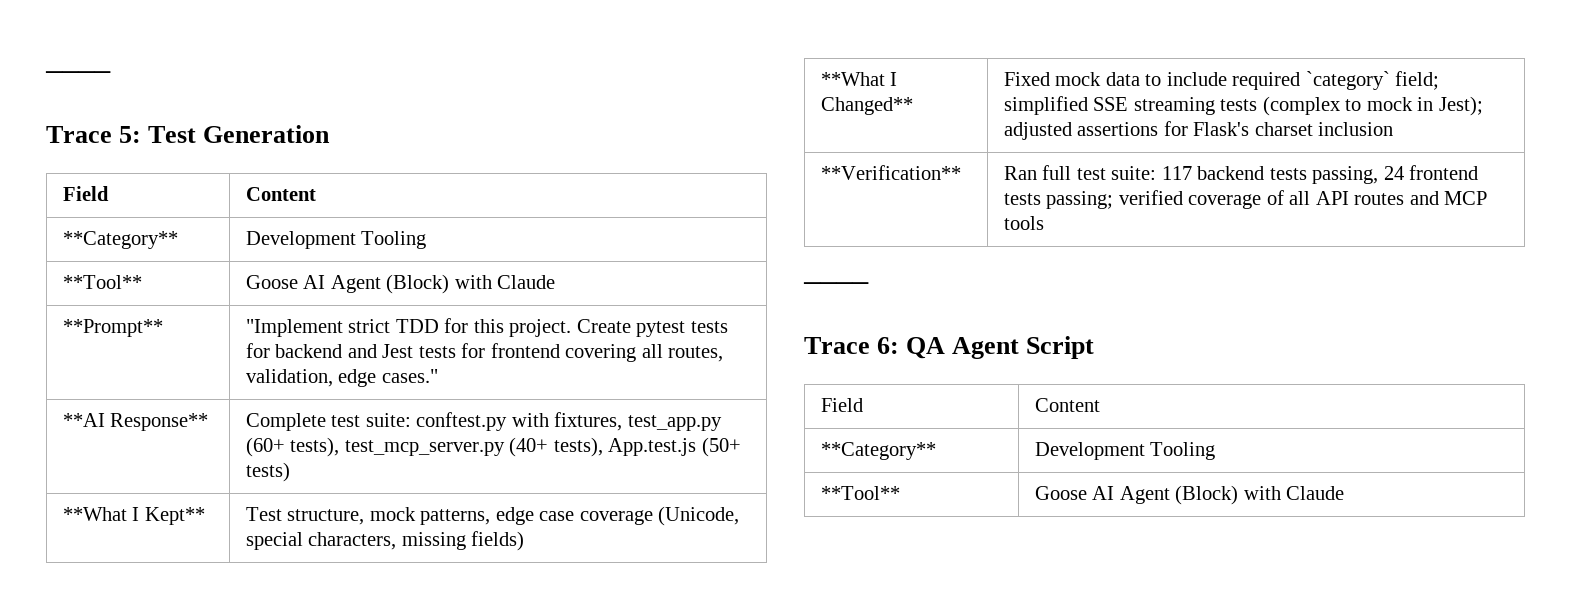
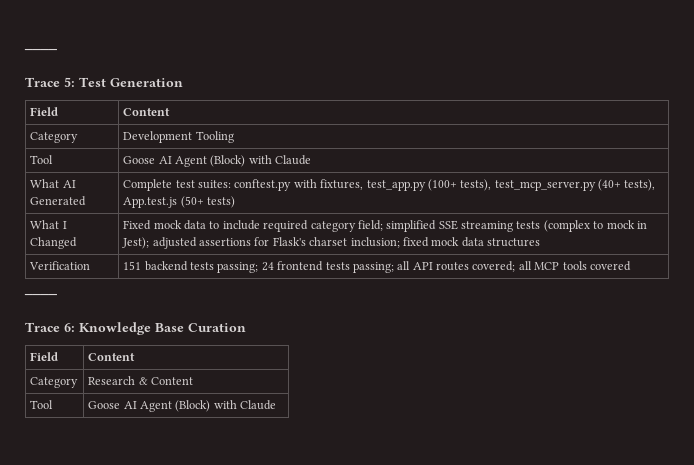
  Trace 5: Test Generation
  Field | Content
- **Category** | Development Tooling
- **Tool** | Goose AI Agent (Block) with Claude
+ Category | Development Tooling
+ Tool | Goose AI Agent (Block) with Claude
- **Prompt** | "Implement strict TDD for this project. Create pytest tests for backend and Jest tests for frontend covering all routes, validation, edge cases."
- **AI Response** | Complete test suite: conftest.py with fixtures, test_app.py (60+ tests), test_mcp_server.py (40+ tests), App.test.js (50+ tests)
+ What AI Generated | Complete test suites: conftest.py with fixtures, test_app.py (100+ tests), test_mcp_server.py (40+ tests), App.test.js (50+ tests)
- **What I Kept** | Test structure, mock patterns, edge case coverage (Unicode, special characters, missing fields)
- **What I Changed** | Fixed mock data to include required `category` field; simplified SSE streaming tests (complex to mock in Jest); adjusted assertions for Flask's charset inclusion
- **Verification** | Ran full test suite: 117 backend tests passing, 24 frontend tests passing; verified coverage of all API routes and MCP tools
+ What I Changed | Fixed mock data to include required category field; simplified SSE streaming tests (complex to mock in Jest); adjusted assertions for Flask's charset inclusion; fixed mock data structures
+ Verification | 151 backend tests passing; 24 frontend tests passing; all API routes covered; all MCP tools covered
- Trace 6: QA Agent Script
+ Trace 6: Knowledge Base Curation
  Field | Content
- **Category** | Development Tooling
- **Tool** | Goose AI Agent (Block) with Claude
+ Category | Research & Content
+ Tool | Goose AI Agent (Block) with Claude

